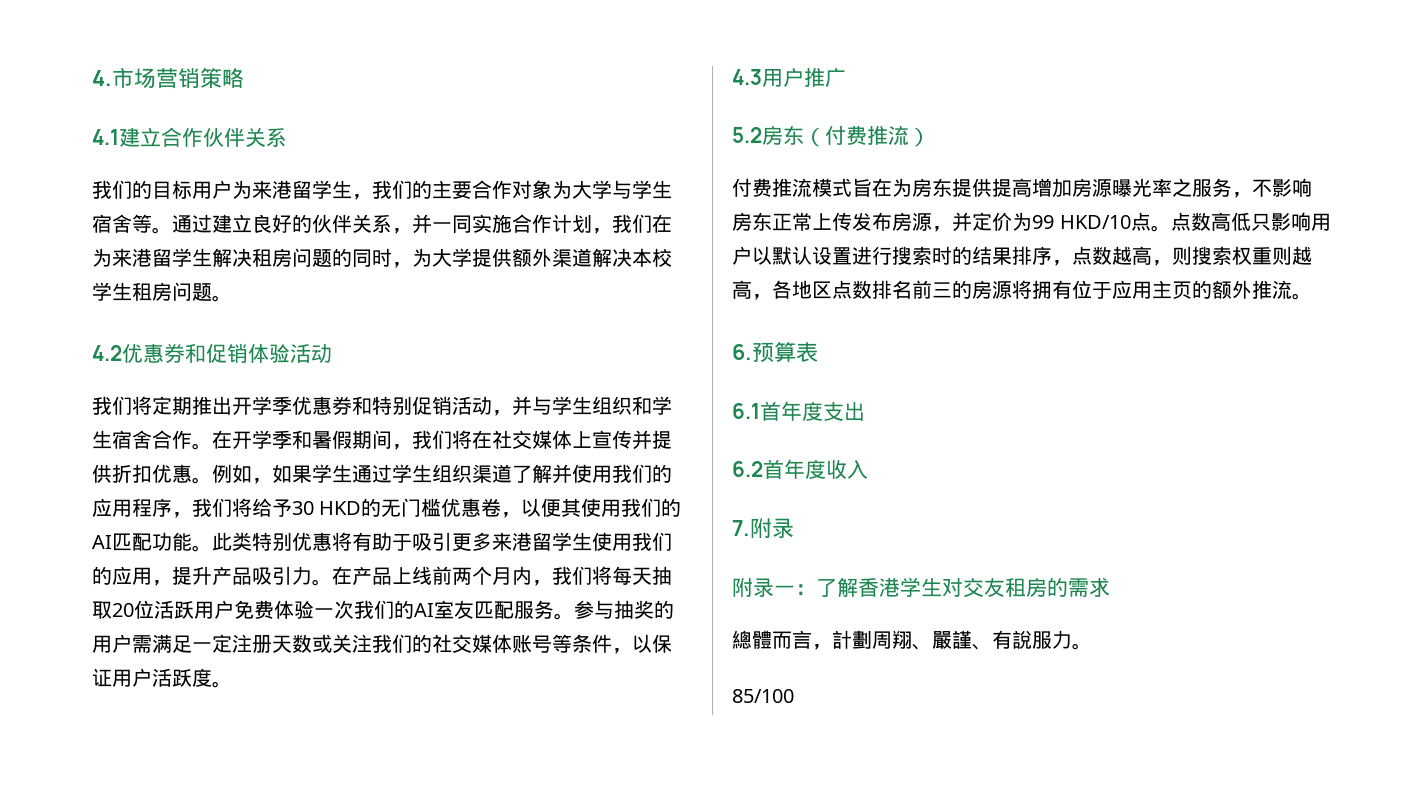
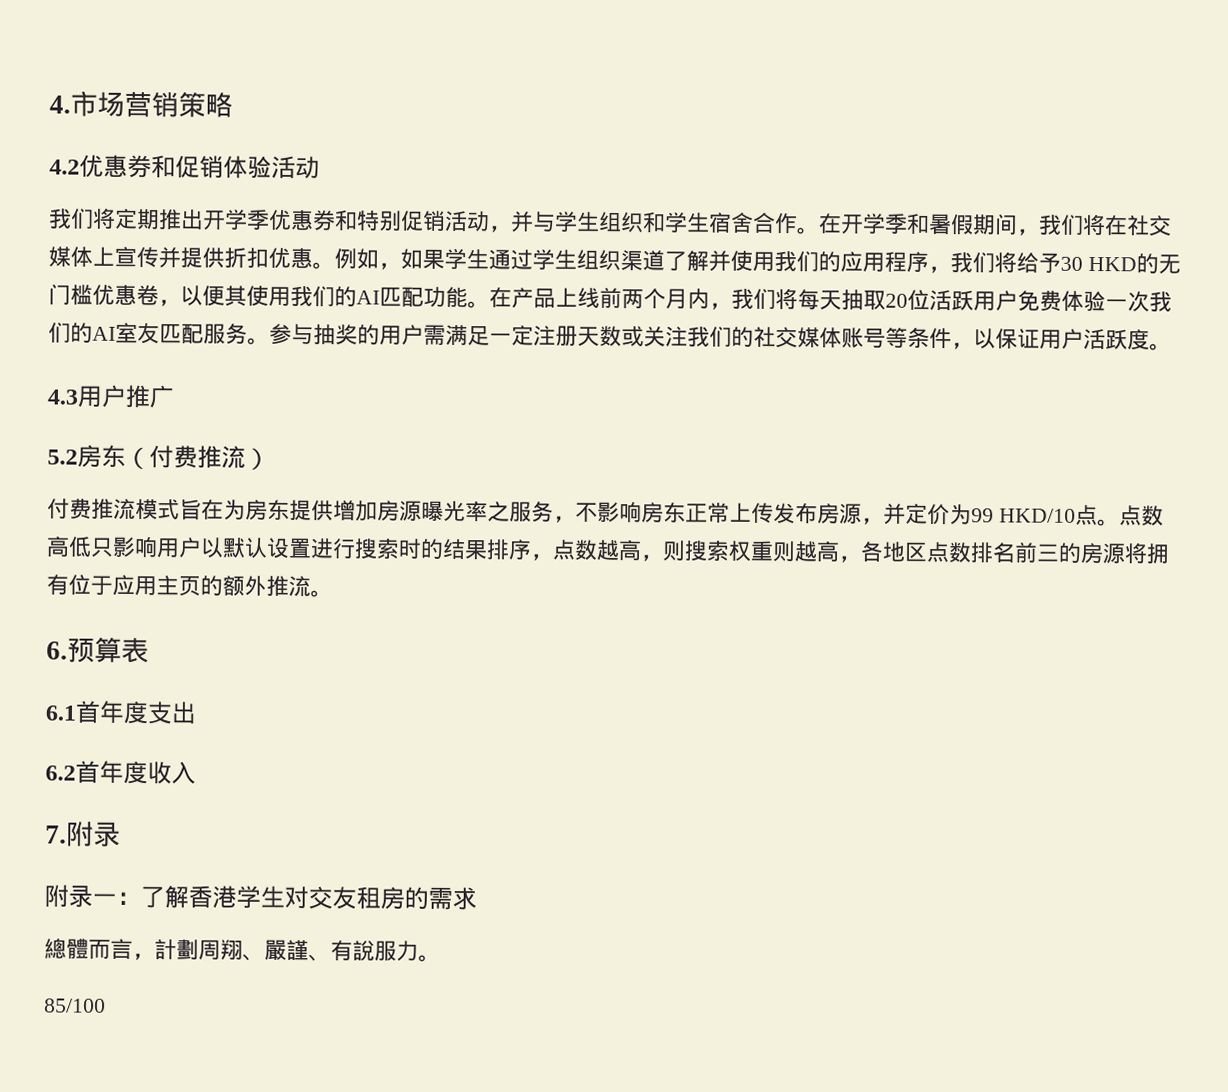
- 4.1建立合作伙伴关系
- 我们的目标用户为来港留学生，我们的主要合作对象为大学与学生宿舍等。通过建立良好的伙伴关系，并一同实施合作计划，我们在为来港留学生解决租房问题的同时，为大学提供额外渠道解决本校学生租房问题。
- 此类特别优惠将有助于吸引更多来港留学生使用我们的应用，提升产品吸引力。
- 付费推流模式旨在为房东提供提高增加房源曝光率之服务，不影响房东正常上传发布房源，并定价为99 HKD/10点。
+ 付费推流模式旨在为房东提供增加房源曝光率之服务，不影响房东正常上传发布房源，并定价为99 HKD/10点。

